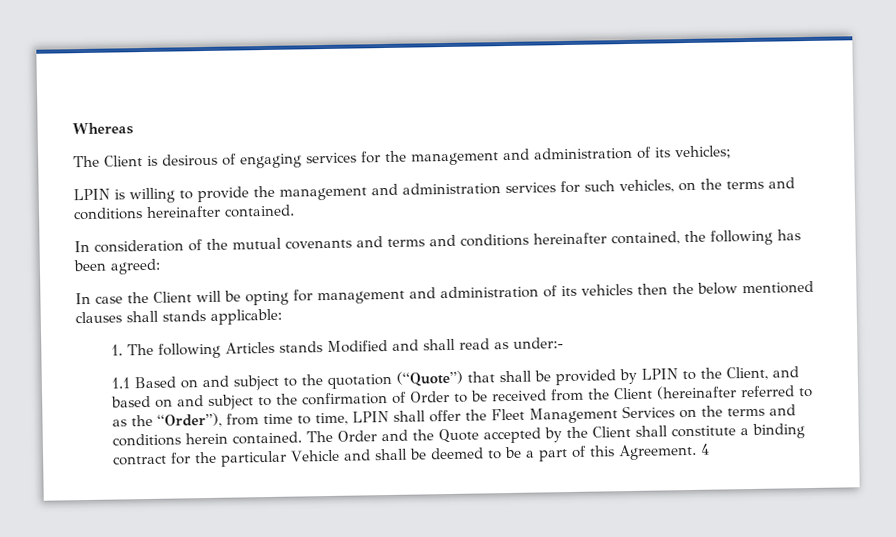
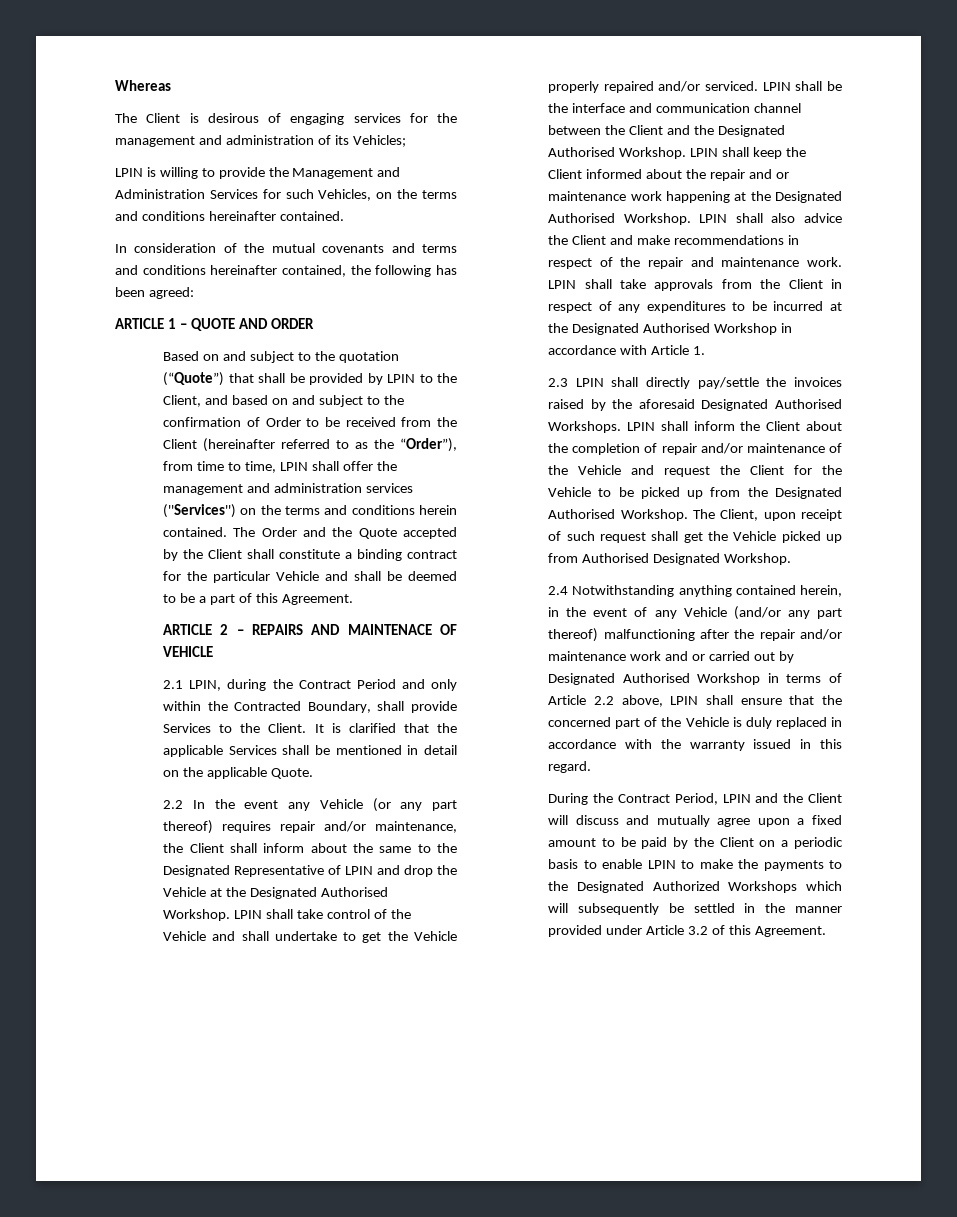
- The Client is desirous of engaging services for the management and administration of its vehicles;
+ The Client is desirous of engaging services for the management and administration of its Vehicles;
- LPIN is willing to provide the management and administration services for such vehicles, on the terms and conditions hereinafter contained.
+ LPIN is willing to provide the Management and Administration Services for such Vehicles, on the terms and conditions hereinafter contained.
- In case the Client will be opting for management and administration of its vehicles then the below mentioned clauses shall stands applicable:
- 1. The following Articles stands Modified and shall read as under:-
- 1.1 Based on and subject to the quotation (“Quote”) that shall be provided by LPIN to the Client, and based on and subject to the confirmation of Order to be received from the Client (hereinafter referred to as the “Order”), from time to time, LPIN shall offer the Fleet Management Services on the terms and conditions herein contained.
+ ARTICLE 1 – QUOTE AND ORDER
+ Based on and subject to the quotation (“Quote”) that shall be provided by LPIN to the Client, and based on and subject to the confirmation of Order to be received from the Client (hereinafter referred to as the “Order”), from time to time, LPIN shall offer the management and administration services (''Services'') on the terms and conditions herein contained.
- The Order and the Quote accepted by the Client shall constitute a binding contract for the particular Vehicle and shall be deemed to be a part of this Agreement. 4
+ The Order and the Quote accepted by the Client shall constitute a binding contract for the particular Vehicle and shall be deemed to be a part of this Agreement.
+ ARTICLE 2 – REPAIRS AND MAINTENACE OF VEHICLE
+ 2.1 LPIN, during the Contract Period and only within the Contracted Boundary, shall provide Services to the Client. It is clarified that the applicable Services shall be mentioned in detail on the applicable Quote.
+ 2.2 In the event any Vehicle (or any part thereof) requires repair and/or maintenance, the Client shall inform about the same to the Designated Representative of LPIN and drop the Vehicle at the Designated Authorised Workshop. LPIN shall take control of the Vehicle and shall undertake to get the Vehicle properly repaired and/or serviced. LPIN shall be the interface and communication channel between the Client and the Designated Authorised Workshop. LPIN shall keep the Client informed about the repair and or maintenance work happening at the Designated Authorised Workshop. LPIN shall also advice the Client and make recommendations in respect of the repair and maintenance work. LPIN shall take approvals from the Client in respect of any expenditures to be incurred at the Designated Authorised Workshop in accordance with Article 1.
+ 2.3 LPIN shall directly pay/settle the invoices raised by the aforesaid Designated Authorised Workshops. LPIN shall inform the Client about the completion of repair and/or maintenance of the Vehicle and request the Client for the Vehicle to be picked up from the Designated Authorised Workshop. The Client, upon receipt of such request shall get the Vehicle picked up from Authorised Designated Workshop.
+ 2.4 Notwithstanding anything contained herein, in the event of any Vehicle (and/or any part thereof) malfunctioning after the repair and/or maintenance work and or carried out by Designated Authorised Workshop in terms of Article 2.2 above, LPIN shall ensure that the concerned part of the Vehicle is duly replaced in accordance with the warranty issued in this regard.
+ During the Contract Period, LPIN and the Client will discuss and mutually agree upon a fixed amount to be paid by the Client on a periodic basis to enable LPIN to make the payments to the Designated Authorized Workshops which will subsequently be settled in the manner provided under Article 3.2 of this Agreement.

